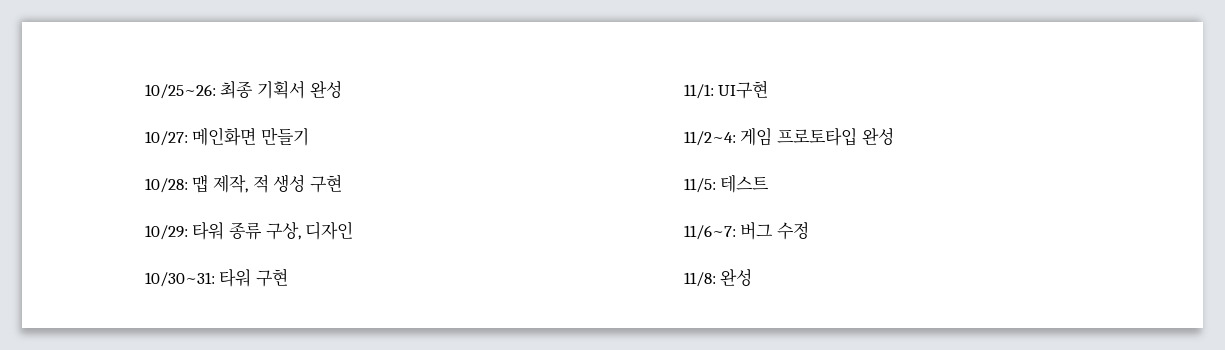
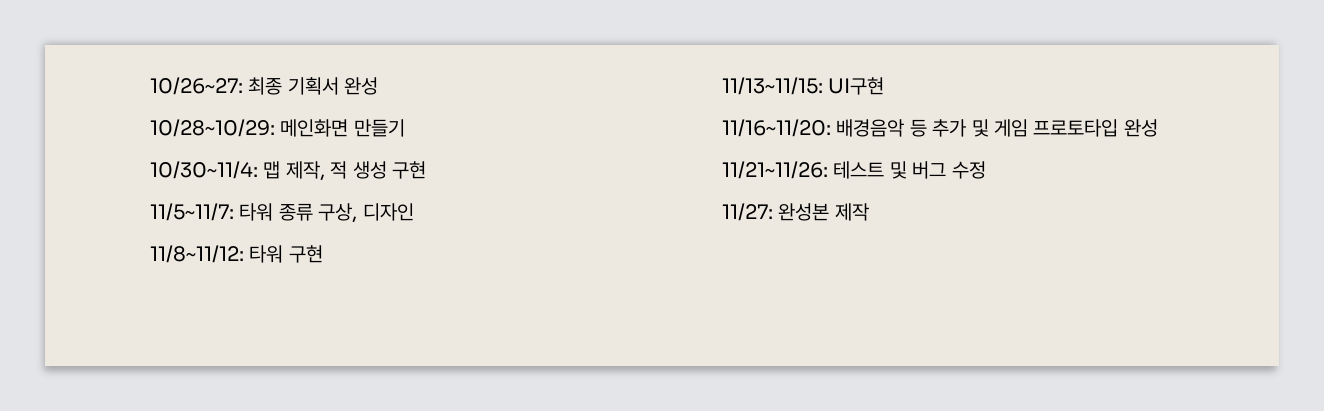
- 10/25~26: 최종 기획서 완성
+ 10/26~27: 최종 기획서 완성
- 10/27: 메인화면 만들기
+ 10/28~10/29: 메인화면 만들기
- 10/28: 맵 제작, 적 생성 구현
+ 10/30~11/4: 맵 제작, 적 생성 구현
- 10/29: 타워 종류 구상, 디자인
+ 11/5~11/7: 타워 종류 구상, 디자인
- 10/30~31: 타워 구현
+ 11/8~11/12: 타워 구현
- 11/1: UI구현
+ 11/13~11/15: UI구현
- 11/2~4: 게임 프로토타입 완성
+ 11/16~11/20: 배경음악 등 추가 및 게임 프로토타입 완성
- 11/5: 테스트
- 11/6~7: 버그 수정
+ 11/21~11/26: 테스트 및 버그 수정
- 11/8: 완성
+ 11/27: 완성본 제작

